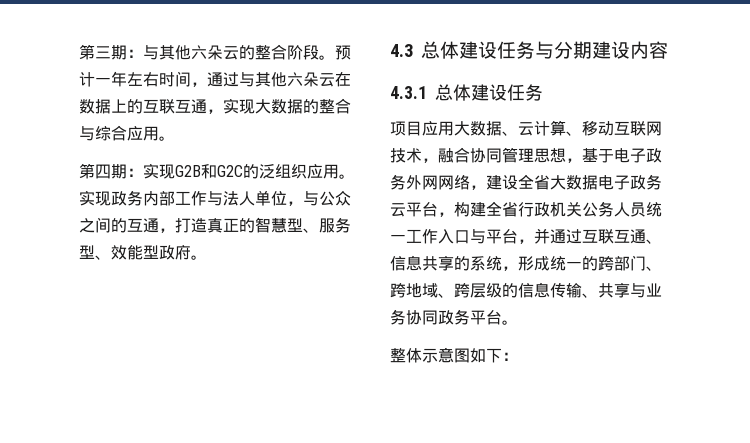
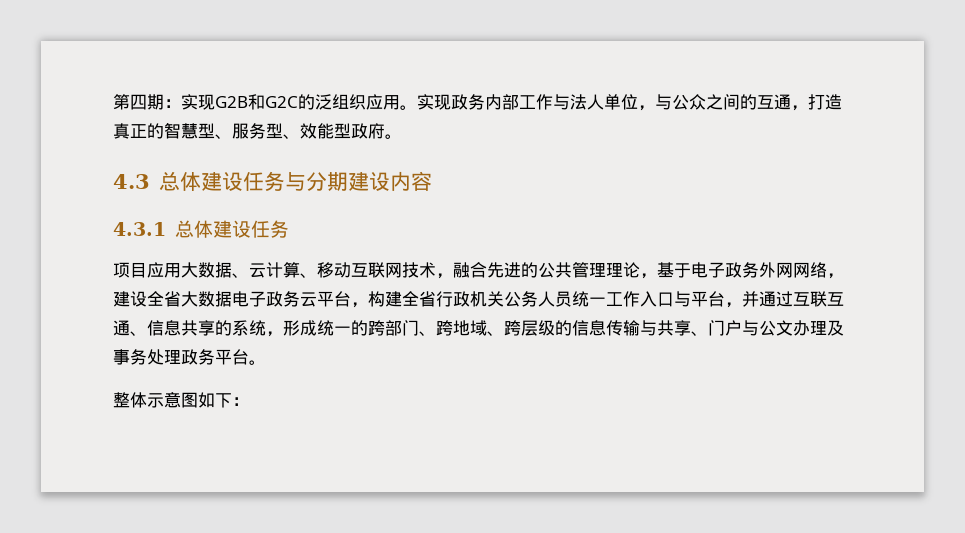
- 第三期：与其他六朵云的整合阶段。预计一年左右时间，通过与其他六朵云在数据上的互联互通，实现大数据的整合与综合应用。
- 项目应用大数据、云计算、移动互联网技术，融合协同管理思想，基于电子政务外网网络，建设全省大数据电子政务云平台，构建全省行政机关公务人员统一工作入口与平台，并通过互联互通、信息共享的系统，形成统一的跨部门、跨地域、跨层级的信息传输、共享与业务协同政务平台。
+ 项目应用大数据、云计算、移动互联网技术，融合先进的公共管理理论，基于电子政务外网网络，建设全省大数据电子政务云平台，构建全省行政机关公务人员统一工作入口与平台，并通过互联互通、信息共享的系统，形成统一的跨部门、跨地域、跨层级的信息传输与共享、门户与公文办理及事务处理政务平台。

